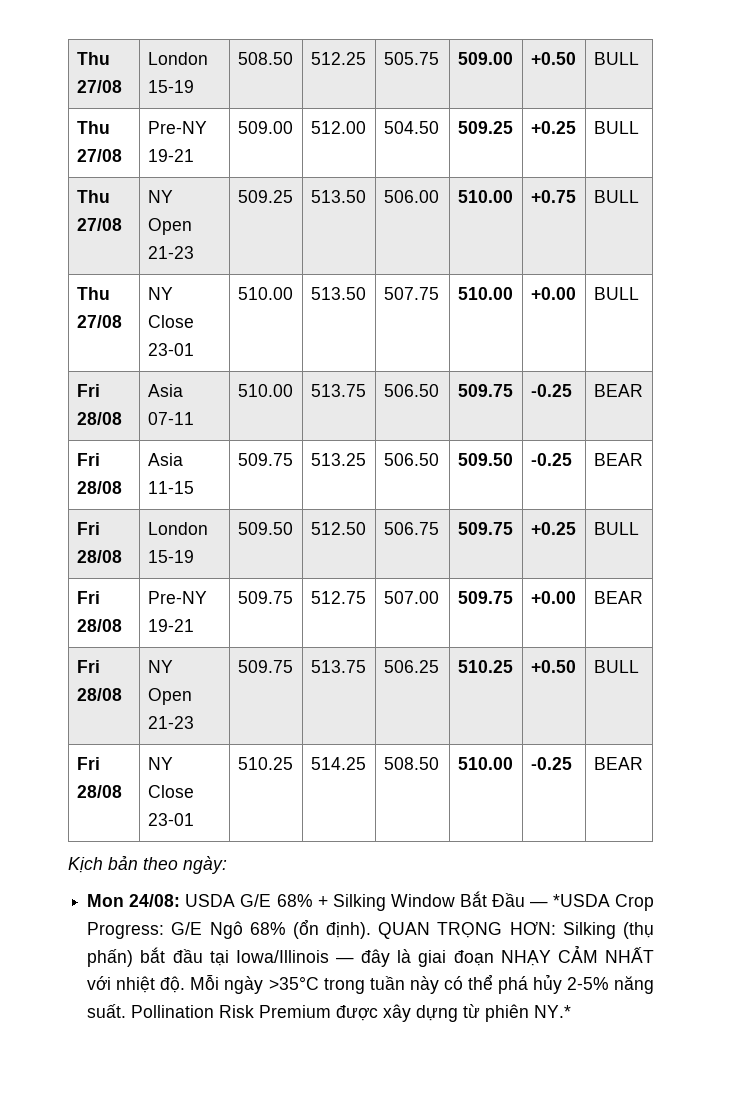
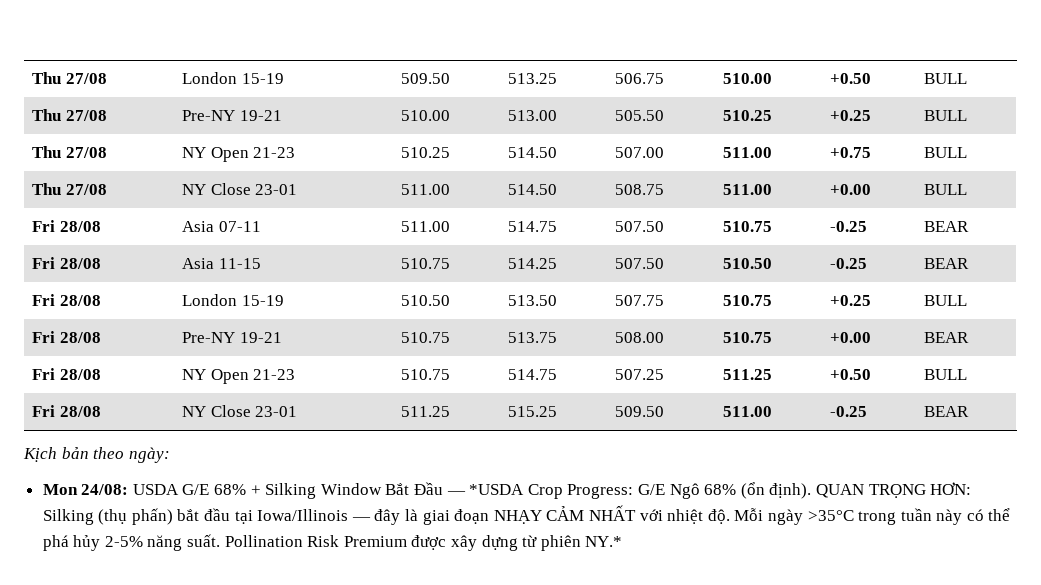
- Thu 27/08 | London 15-19 | 508.50 | 512.25 | 505.75 | 509.00 | +0.50 | BULL
+ Thu 27/08 | London 15-19 | 509.50 | 513.25 | 506.75 | 510.00 | +0.50 | BULL
- Thu 27/08 | Pre-NY 19-21 | 509.00 | 512.00 | 504.50 | 509.25 | +0.25 | BULL
+ Thu 27/08 | Pre-NY 19-21 | 510.00 | 513.00 | 505.50 | 510.25 | +0.25 | BULL
- Thu 27/08 | NY Open 21-23 | 509.25 | 513.50 | 506.00 | 510.00 | +0.75 | BULL
+ Thu 27/08 | NY Open 21-23 | 510.25 | 514.50 | 507.00 | 511.00 | +0.75 | BULL
- Thu 27/08 | NY Close 23-01 | 510.00 | 513.50 | 507.75 | 510.00 | +0.00 | BULL
+ Thu 27/08 | NY Close 23-01 | 511.00 | 514.50 | 508.75 | 511.00 | +0.00 | BULL
- Fri 28/08 | Asia 07-11 | 510.00 | 513.75 | 506.50 | 509.75 | -0.25 | BEAR
+ Fri 28/08 | Asia 07-11 | 511.00 | 514.75 | 507.50 | 510.75 | -0.25 | BEAR
- Fri 28/08 | Asia 11-15 | 509.75 | 513.25 | 506.50 | 509.50 | -0.25 | BEAR
+ Fri 28/08 | Asia 11-15 | 510.75 | 514.25 | 507.50 | 510.50 | -0.25 | BEAR
- Fri 28/08 | London 15-19 | 509.50 | 512.50 | 506.75 | 509.75 | +0.25 | BULL
+ Fri 28/08 | London 15-19 | 510.50 | 513.50 | 507.75 | 510.75 | +0.25 | BULL
- Fri 28/08 | Pre-NY 19-21 | 509.75 | 512.75 | 507.00 | 509.75 | +0.00 | BEAR
+ Fri 28/08 | Pre-NY 19-21 | 510.75 | 513.75 | 508.00 | 510.75 | +0.00 | BEAR
- Fri 28/08 | NY Open 21-23 | 509.75 | 513.75 | 506.25 | 510.25 | +0.50 | BULL
+ Fri 28/08 | NY Open 21-23 | 510.75 | 514.75 | 507.25 | 511.25 | +0.50 | BULL
- Fri 28/08 | NY Close 23-01 | 510.25 | 514.25 | 508.50 | 510.00 | -0.25 | BEAR
+ Fri 28/08 | NY Close 23-01 | 511.25 | 515.25 | 509.50 | 511.00 | -0.25 | BEAR

